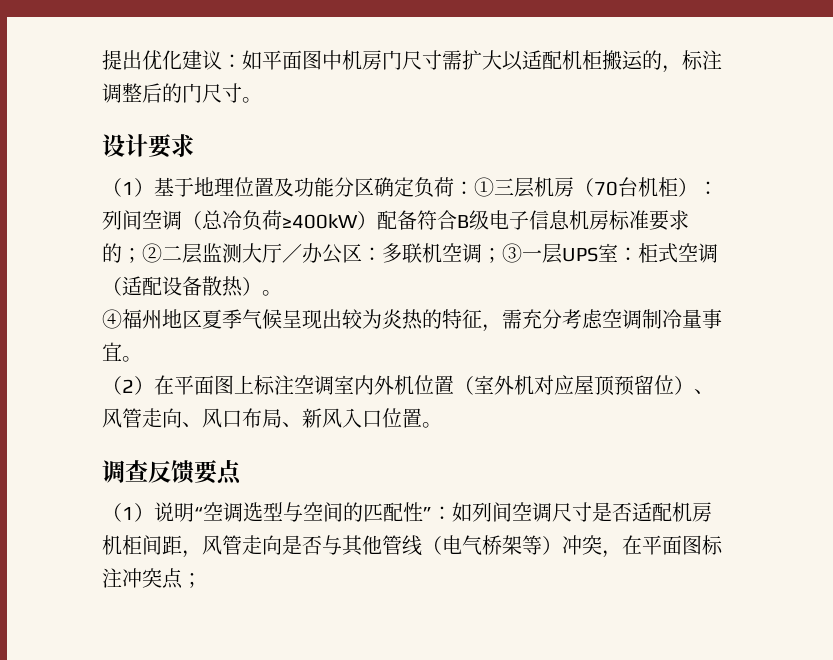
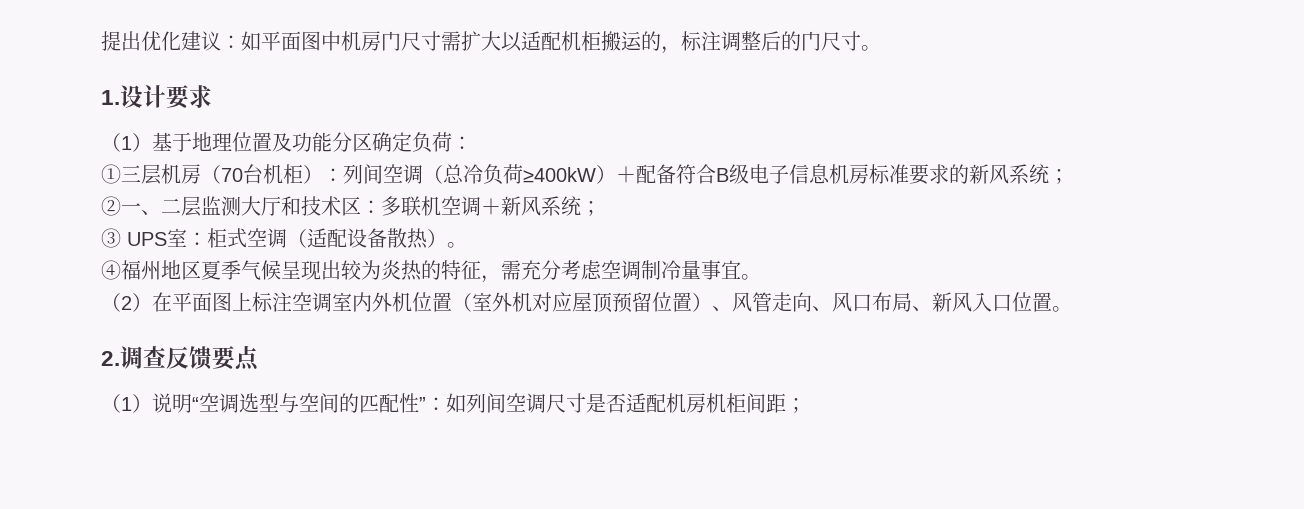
- 设计要求
+ 1.设计要求
- （1）基于地理位置及功能分区确定负荷：①三层机房（70台机柜）：列间空调（总冷负荷≥400kW）配备符合B级电子信息机房标准要求的；②二层监测大厅／办公区：多联机空调；③一层UPS室：柜式空调（适配设备散热）。
+ （1）基于地理位置及功能分区确定负荷：
+ ①三层机房（70台机柜）：列间空调（总冷负荷≥400kW）＋配备符合B级电子信息机房标准要求的新风系统；
+ ②一、二层监测大厅和技术区：多联机空调＋新风系统；
+ ③ UPS室：柜式空调（适配设备散热）。
- （2）在平面图上标注空调室内外机位置（室外机对应屋顶预留位）、风管走向、风口布局、新风入口位置。
+ （2）在平面图上标注空调室内外机位置（室外机对应屋顶预留位置）、风管走向、风口布局、新风入口位置。
- 调查反馈要点
+ 2.调查反馈要点
- （1）说明“空调选型与空间的匹配性”：如列间空调尺寸是否适配机房机柜间距，风管走向是否与其他管线（电气桥架等）冲突，在平面图标注冲突点；
+ （1）说明“空调选型与空间的匹配性”：如列间空调尺寸是否适配机房机柜间距；

